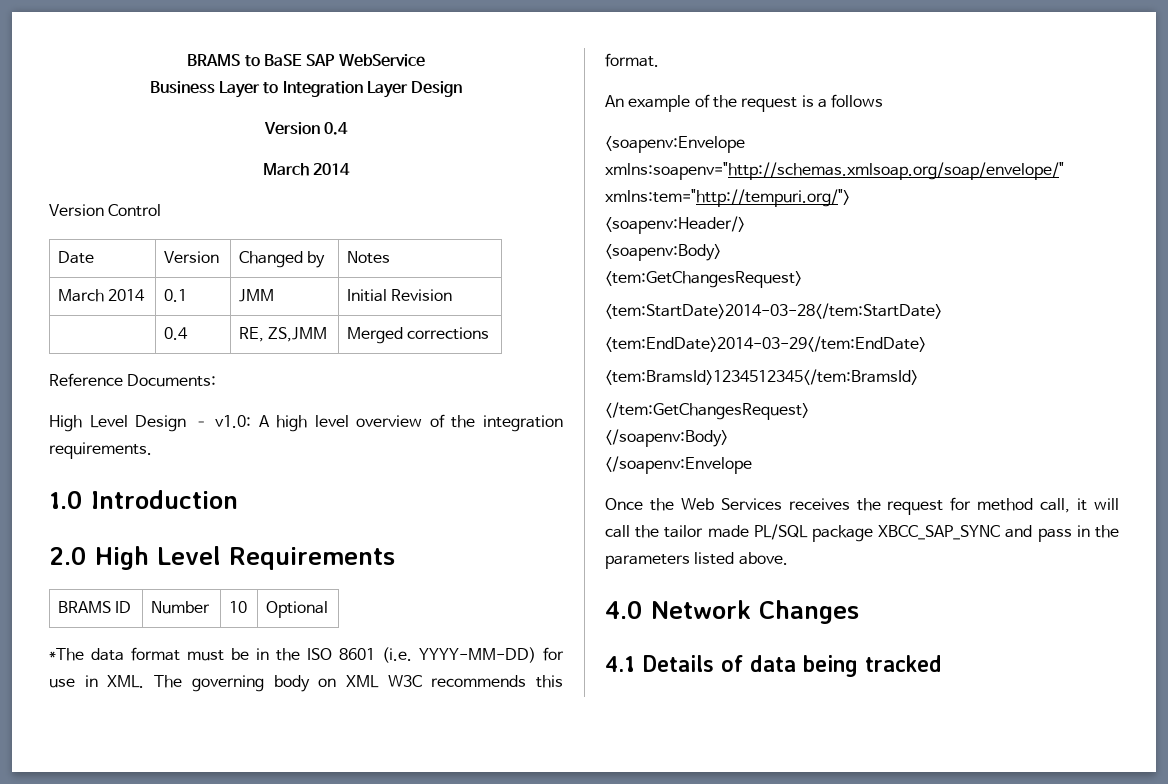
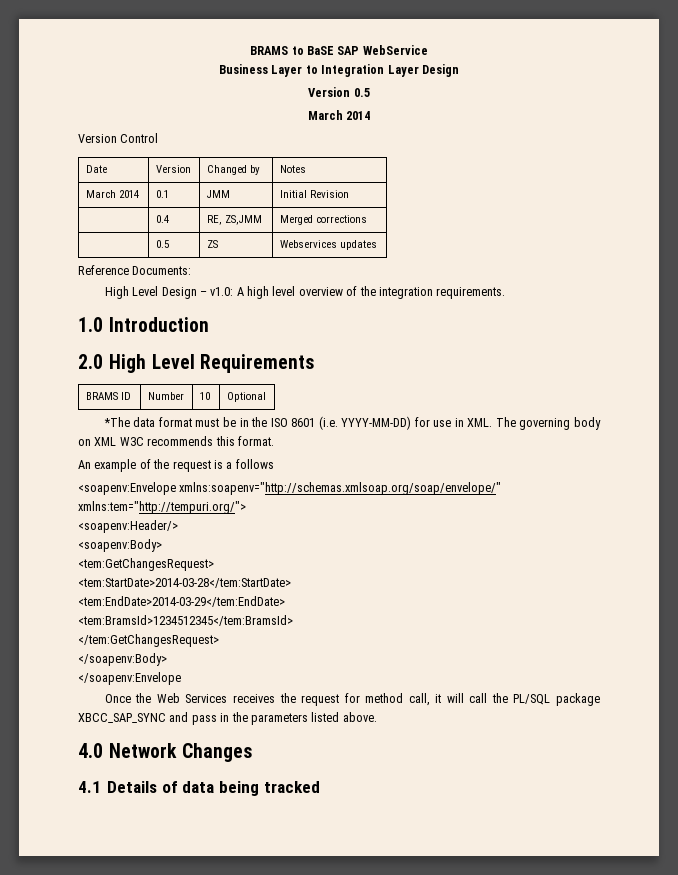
- Version 0.4
+ Version 0.5
+ | 0.5 | ZS | Webservices updates
- Once the Web Services receives the request for method call, it will call the tailor made PL/SQL package XBCC_SAP_SYNC and pass in the parameters listed above.
+ Once the Web Services receives the request for method call, it will call the PL/SQL package XBCC_SAP_SYNC and pass in the parameters listed above.

